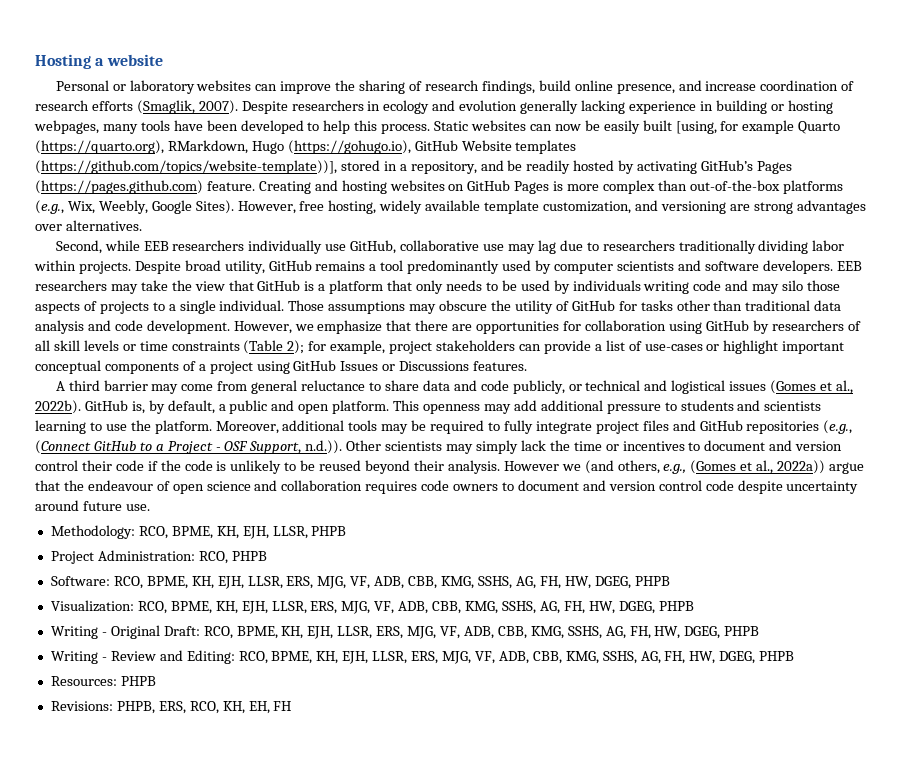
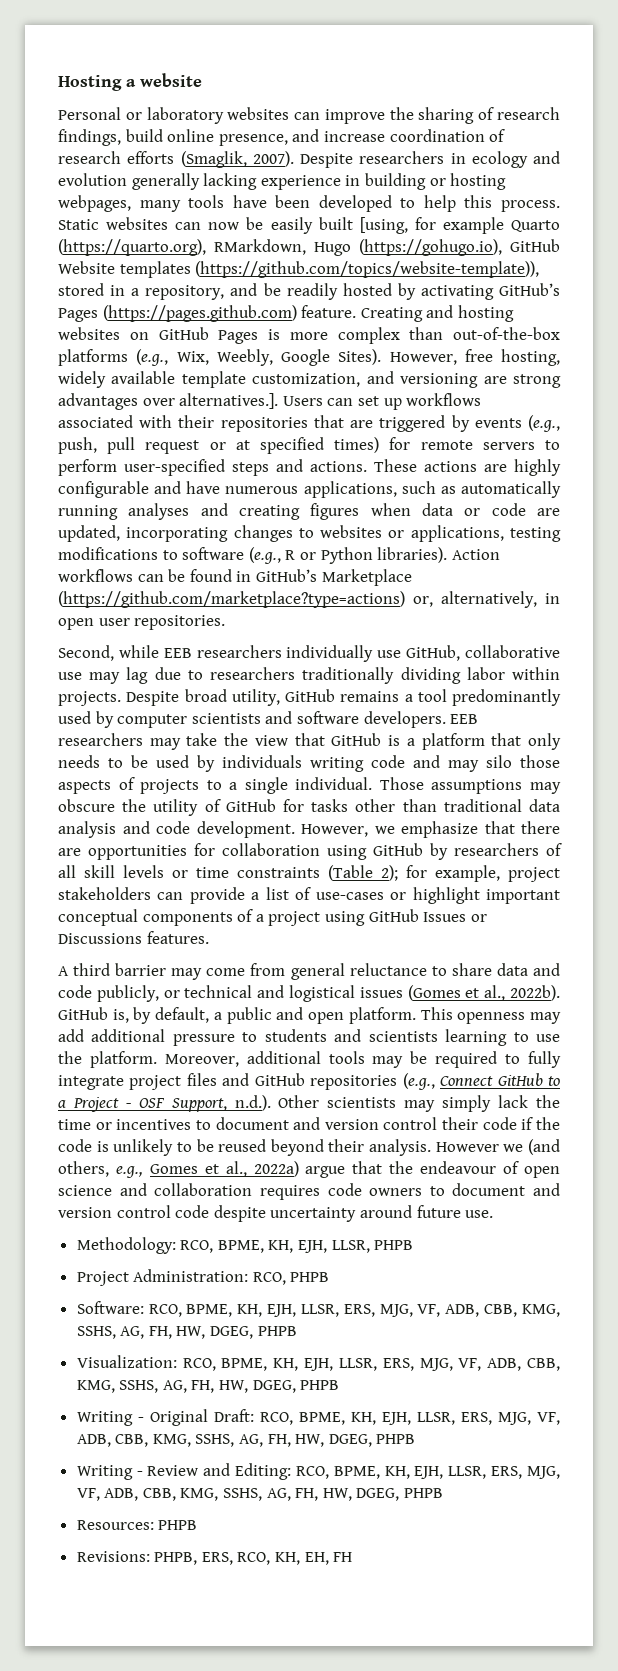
- Static websites can now be easily built [using, for example Quarto (https://quarto.org), RMarkdown, Hugo (https://gohugo.io), GitHub Website templates (https://github.com/topics/website-template))], stored in a repository, and be readily hosted by activating GitHub’s Pages (https://pages.github.com) feature.
+ Static websites can now be easily built [using, for example Quarto (https://quarto.org), RMarkdown, Hugo (https://gohugo.io), GitHub Website templates (https://github.com/topics/website-template)), stored in a repository, and be readily hosted by activating GitHub’s Pages (https://pages.github.com) feature.
- However, free hosting, widely available template customization, and versioning are strong advantages over alternatives.
+ However, free hosting, widely available template customization, and versioning are strong advantages over alternatives.]. Users can set up workflows associated with their repositories that are triggered by events (e.g., push, pull request or at specified times) for remote servers to perform user-specified steps and actions. These actions are highly configurable and have numerous applications, such as automatically running analyses and creating figures when data or code are updated, incorporating changes to websites or applications, testing modifications to software (e.g., R or Python libraries). Action workflows can be found in GitHub’s Marketplace (https://github.com/marketplace?type=actions) or, alternatively, in open user repositories.
- Moreover, additional tools may be required to fully integrate project files and GitHub repositories (e.g., (Connect GitHub to a Project - OSF Support, n.d.)). Other scientists may simply lack the time or incentives to document and version control their code if the code is unlikely to be reused beyond their analysis.
+ Moreover, additional tools may be required to fully integrate project files and GitHub repositories (e.g., Connect GitHub to a Project - OSF Support, n.d.). Other scientists may simply lack the time or incentives to document and version control their code if the code is unlikely to be reused beyond their analysis.
- However we (and others, e.g., (Gomes et al., 2022a)) argue that the endeavour of open science and collaboration requires code owners to document and version control code despite uncertainty around future use.
+ However we (and others, e.g., Gomes et al., 2022a) argue that the endeavour of open science and collaboration requires code owners to document and version control code despite uncertainty around future use.

